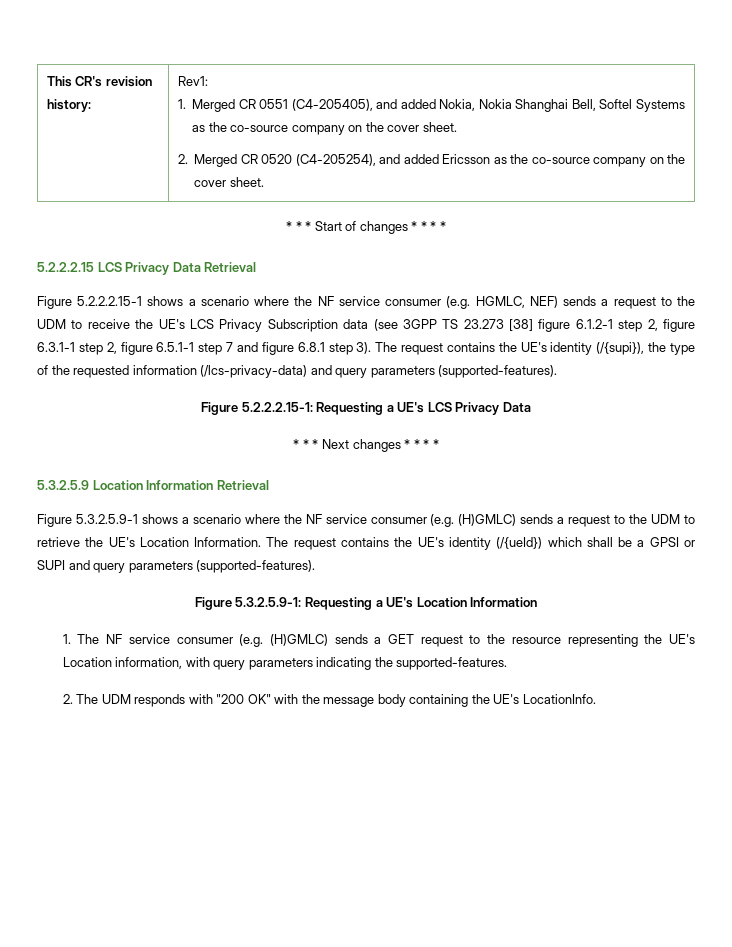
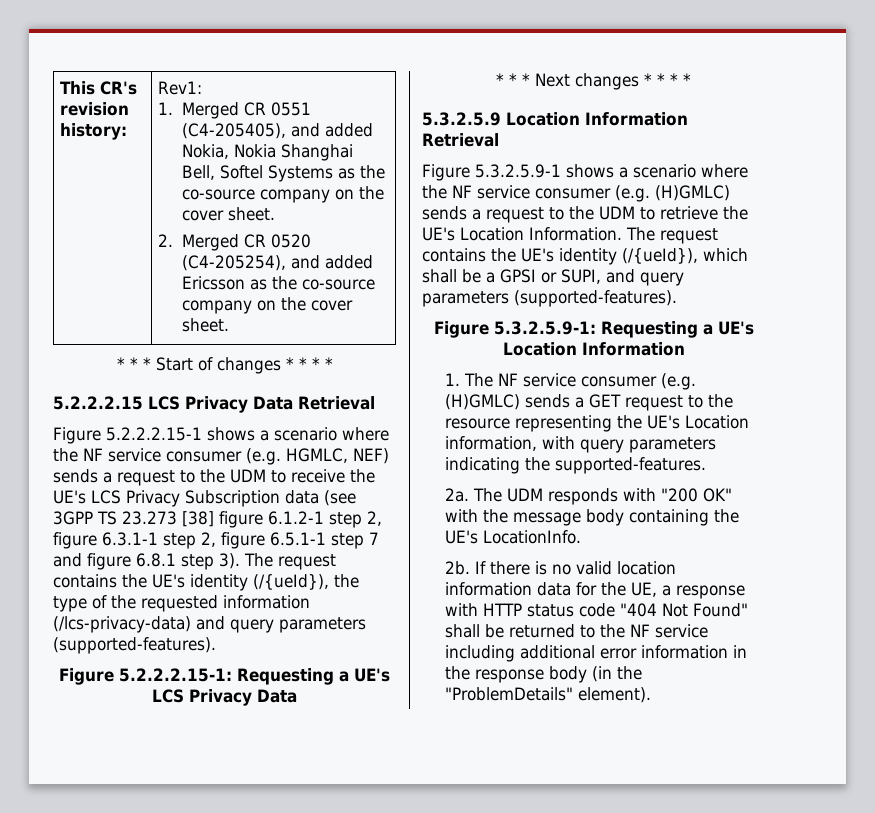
- The request contains the UE's identity (/{supi}), the type of the requested information (/lcs-privacy-data) and query parameters (supported-features).
+ The request contains the UE's identity (/{ueId}), the type of the requested information (/lcs-privacy-data) and query parameters (supported-features).
- The request contains the UE's identity (/{ueId}) which shall be a GPSI or SUPI and query parameters (supported-features).
+ The request contains the UE's identity (/{ueId}), which shall be a GPSI or SUPI, and query parameters (supported-features).
- 2. The UDM responds with "200 OK" with the message body containing the UE's LocationInfo.
+ 2a. The UDM responds with "200 OK" with the message body containing the UE's LocationInfo.
+ 2b. If there is no valid location information data for the UE, a response with HTTP status code "404 Not Found" shall be returned to the NF service including additional error information in the response body (in the "ProblemDetails" element).

